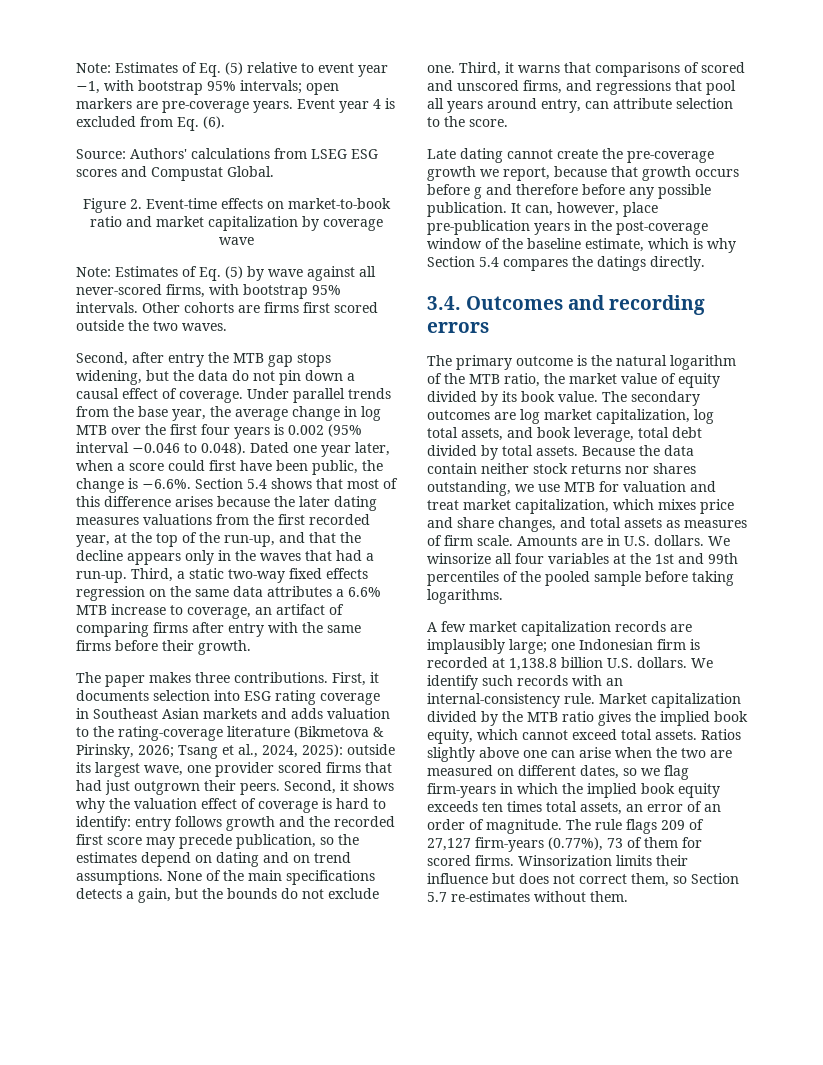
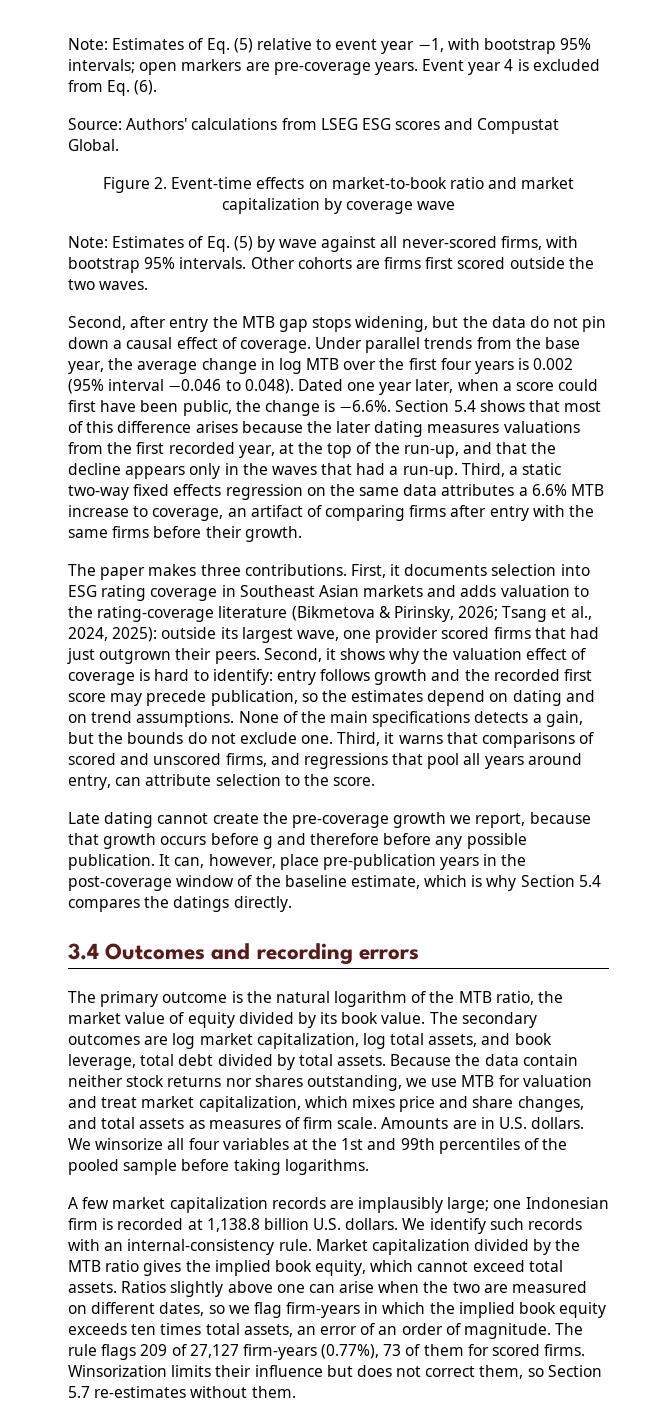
- 3.4. Outcomes and recording errors
+ 3.4 Outcomes and recording errors

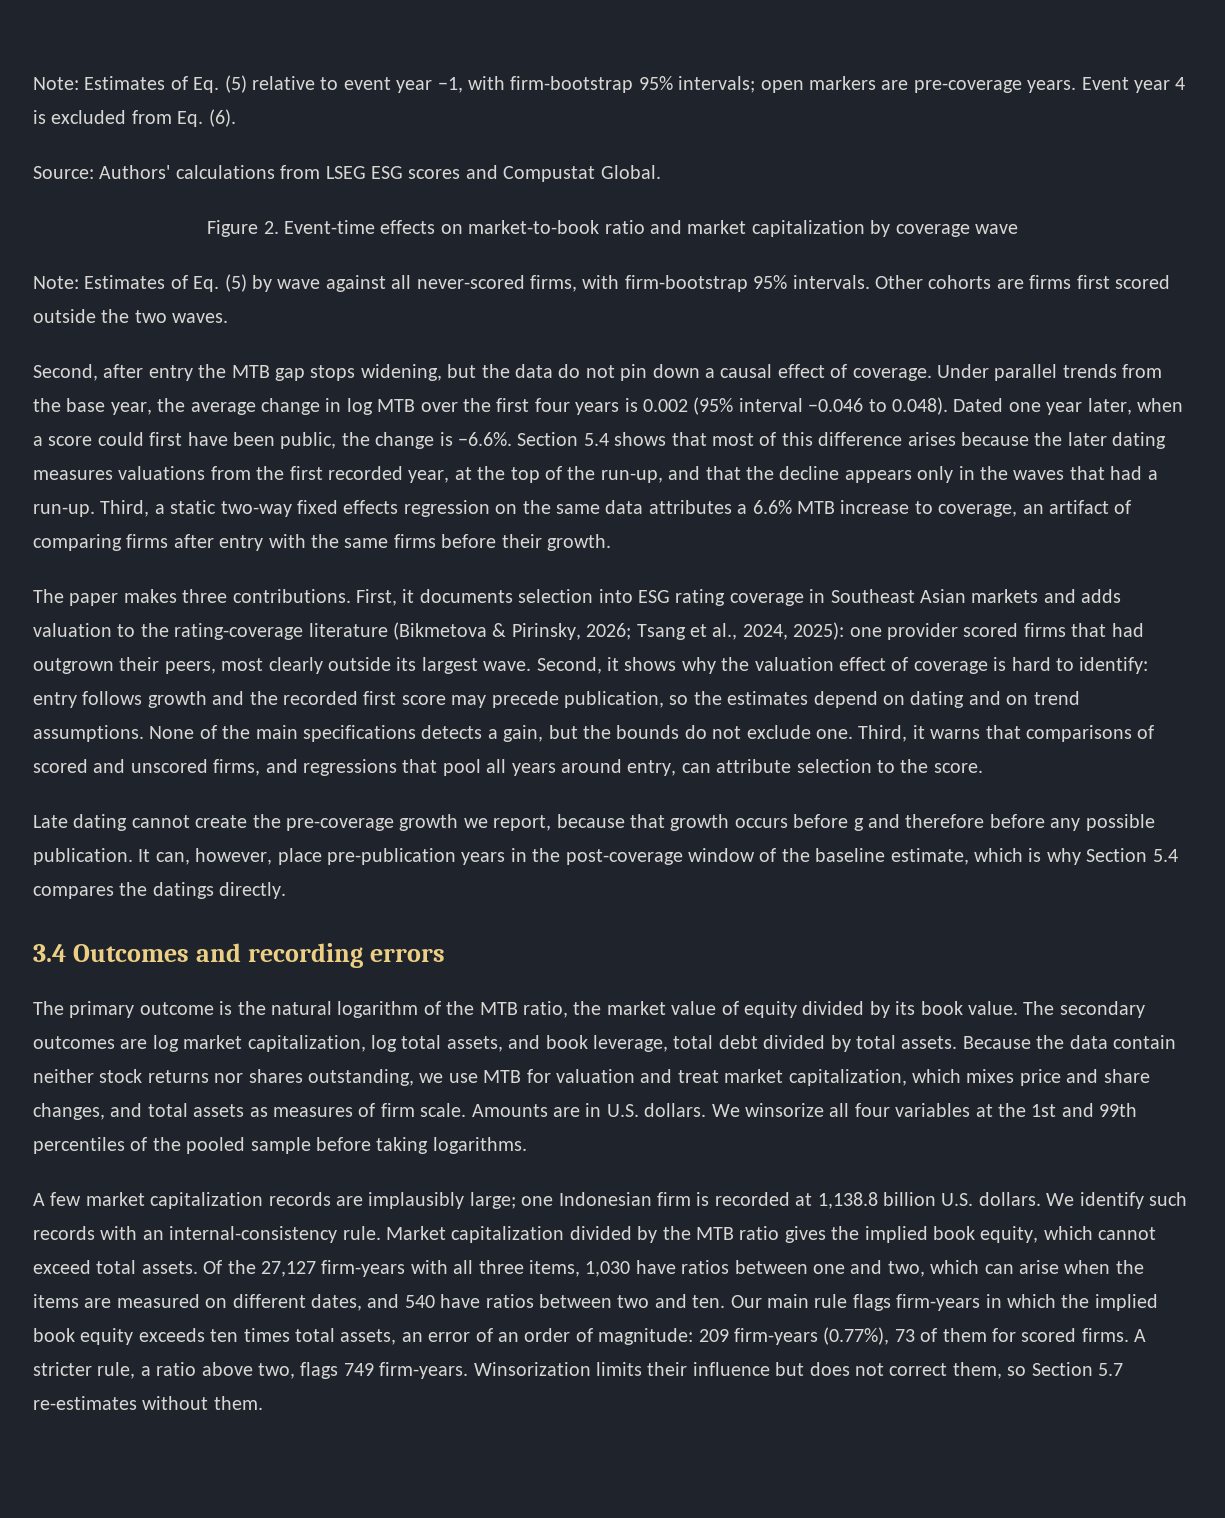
- Note: Estimates of Eq. (5) relative to event year −1, with bootstrap 95% intervals; open markers are pre-coverage years.
+ Note: Estimates of Eq. (5) relative to event year −1, with firm-bootstrap 95% intervals; open markers are pre-coverage years.
- Note: Estimates of Eq. (5) by wave against all never-scored firms, with bootstrap 95% intervals.
+ Note: Estimates of Eq. (5) by wave against all never-scored firms, with firm-bootstrap 95% intervals.
- First, it documents selection into ESG rating coverage in Southeast Asian markets and adds valuation to the rating-coverage literature (Bikmetova & Pirinsky, 2026; Tsang et al., 2024, 2025): outside its largest wave, one provider scored firms that had just outgrown their peers.
+ First, it documents selection into ESG rating coverage in Southeast Asian markets and adds valuation to the rating-coverage literature (Bikmetova & Pirinsky, 2026; Tsang et al., 2024, 2025): one provider scored firms that had outgrown their peers, most clearly outside its largest wave.
- Ratios slightly above one can arise when the two are measured on different dates, so we flag firm-years in which the implied book equity exceeds ten times total assets, an error of an order of magnitude. The rule flags 209 of 27,127 firm-years (0.77%), 73 of them for scored firms.
+ Of the 27,127 firm-years with all three items, 1,030 have ratios between one and two, which can arise when the items are measured on different dates, and 540 have ratios between two and ten. Our main rule flags firm-years in which the implied book equity exceeds ten times total assets, an error of an order of magnitude: 209 firm-years (0.77%), 73 of them for scored firms.
+ A stricter rule, a ratio above two, flags 749 firm-years.

